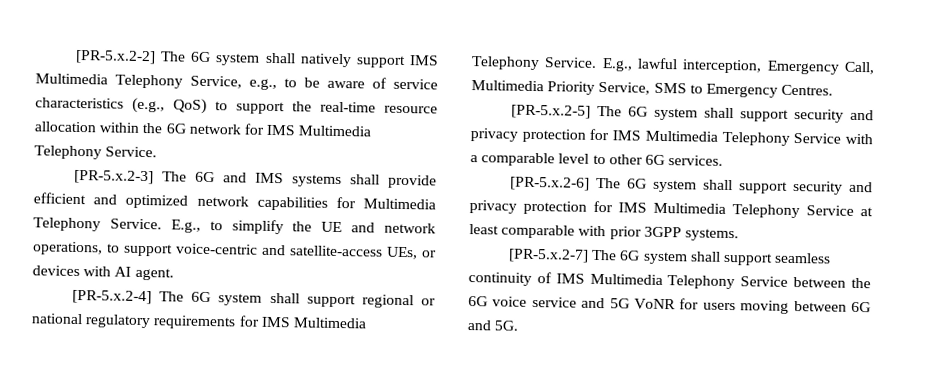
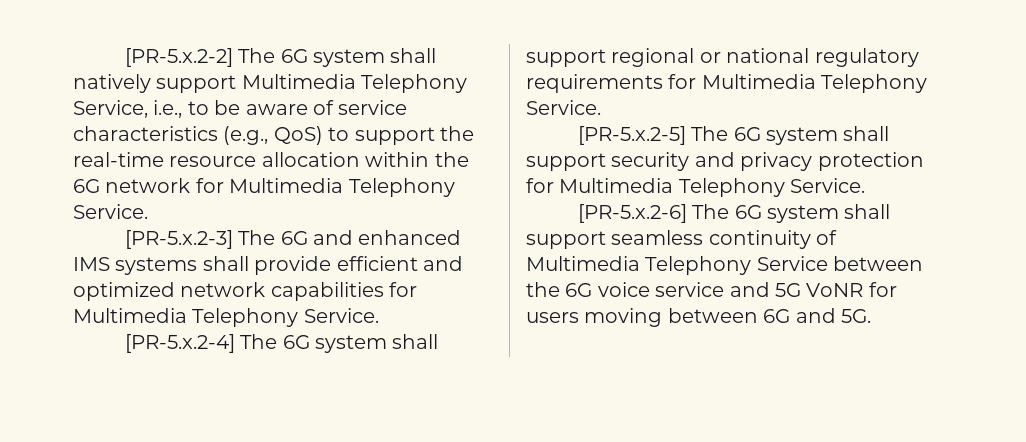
- [PR-5.x.2-2] The 6G system shall natively support IMS Multimedia Telephony Service, e.g., to be aware of service characteristics (e.g., QoS) to support the real-time resource allocation within the 6G network for IMS Multimedia Telephony Service.
+ [PR-5.x.2-2] The 6G system shall natively support Multimedia Telephony Service, i.e., to be aware of service characteristics (e.g., QoS) to support the real-time resource allocation within the 6G network for Multimedia Telephony Service.
- [PR-5.x.2-3] The 6G and IMS systems shall provide efficient and optimized network capabilities for Multimedia Telephony Service. E.g., to simplify the UE and network operations, to support voice-centric and satellite-access UEs, or devices with AI agent.
+ [PR-5.x.2-3] The 6G and enhanced IMS systems shall provide efficient and optimized network capabilities for Multimedia Telephony Service.
- [PR-5.x.2-4] The 6G system shall support regional or national regulatory requirements for IMS Multimedia Telephony Service. E.g., lawful interception, Emergency Call, Multimedia Priority Service, SMS to Emergency Centres.
+ [PR-5.x.2-4] The 6G system shall support regional or national regulatory requirements for Multimedia Telephony Service.
- [PR-5.x.2-5] The 6G system shall support security and privacy protection for IMS Multimedia Telephony Service with a comparable level to other 6G services.
+ [PR-5.x.2-5] The 6G system shall support security and privacy protection for Multimedia Telephony Service.
- [PR-5.x.2-6] The 6G system shall support security and privacy protection for IMS Multimedia Telephony Service at least comparable with prior 3GPP systems.
- [PR-5.x.2-7] The 6G system shall support seamless continuity of IMS Multimedia Telephony Service between the 6G voice service and 5G VoNR for users moving between 6G and 5G.
+ [PR-5.x.2-6] The 6G system shall support seamless continuity of Multimedia Telephony Service between the 6G voice service and 5G VoNR for users moving between 6G and 5G.

